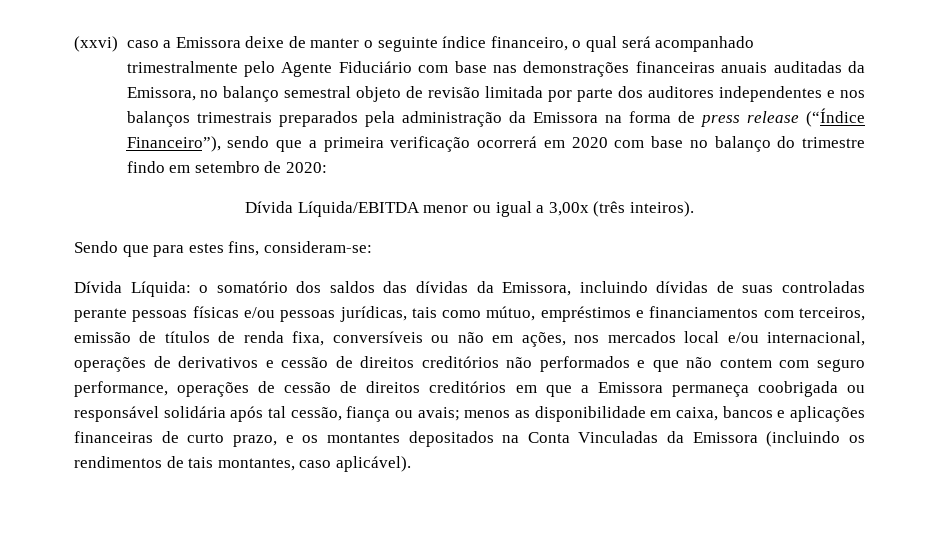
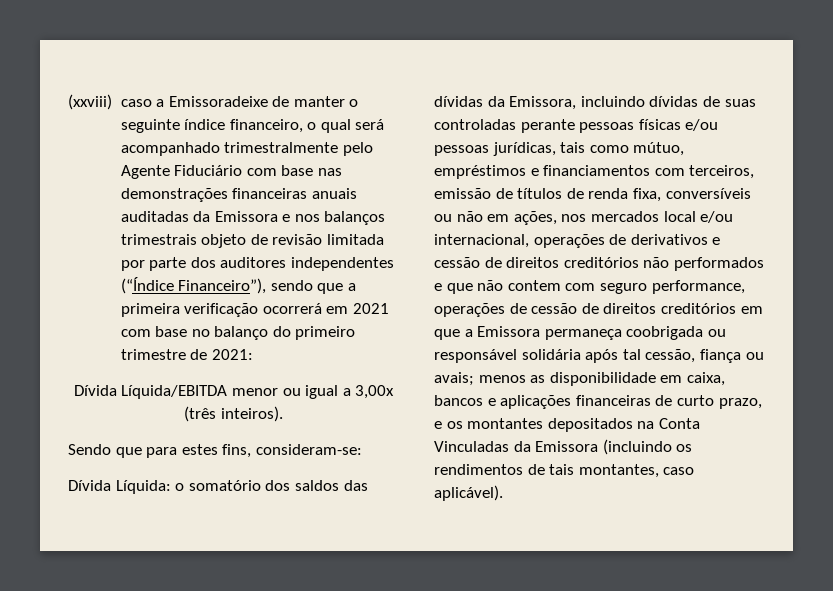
- (xxvi) caso a Emissora deixe de manter o seguinte índice financeiro, o qual será acompanhado trimestralmente pelo Agente Fiduciário com base nas demonstrações financeiras anuais auditadas da Emissora, no balanço semestral objeto de revisão limitada por parte dos auditores independentes e nos balanços trimestrais preparados pela administração da Emissora na forma de press release (“Índice Financeiro”), sendo que a primeira verificação ocorrerá em 2020 com base no balanço do trimestre findo em setembro de 2020:
+ (xxviii) caso a Emissoradeixe de manter o seguinte índice financeiro, o qual será acompanhado trimestralmente pelo Agente Fiduciário com base nas demonstrações financeiras anuais auditadas da Emissora e nos balanços trimestrais objeto de revisão limitada por parte dos auditores independentes (“Índice Financeiro”), sendo que a primeira verificação ocorrerá em 2021 com base no balanço do primeiro trimestre de 2021:

